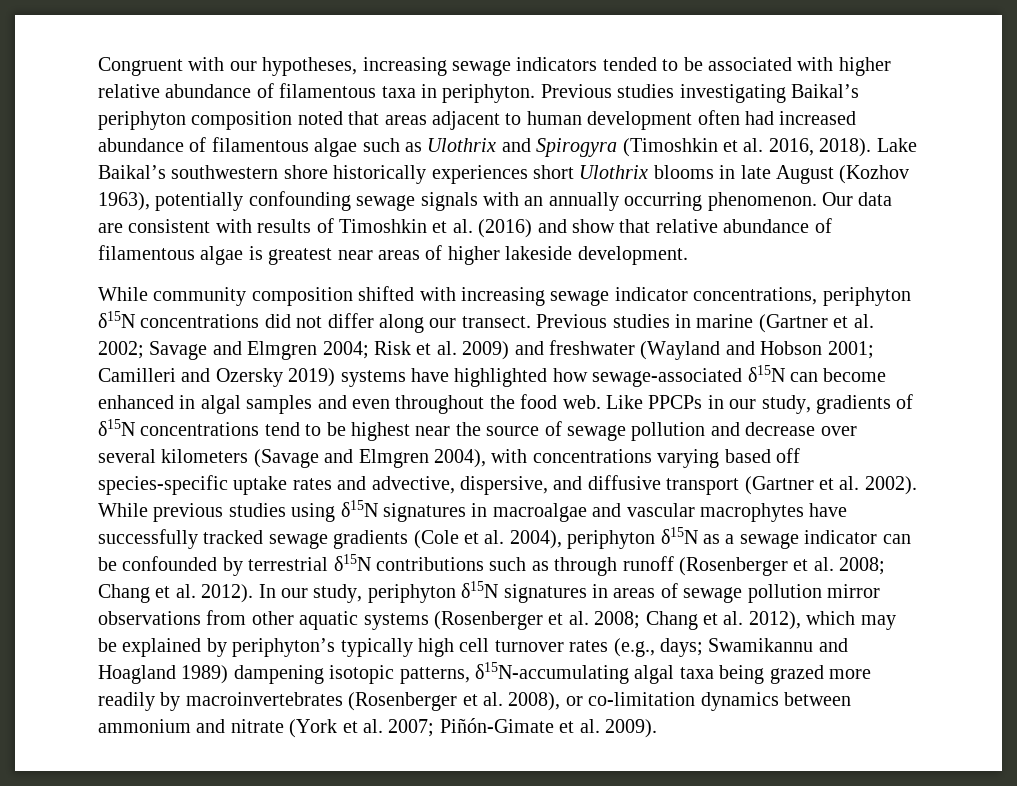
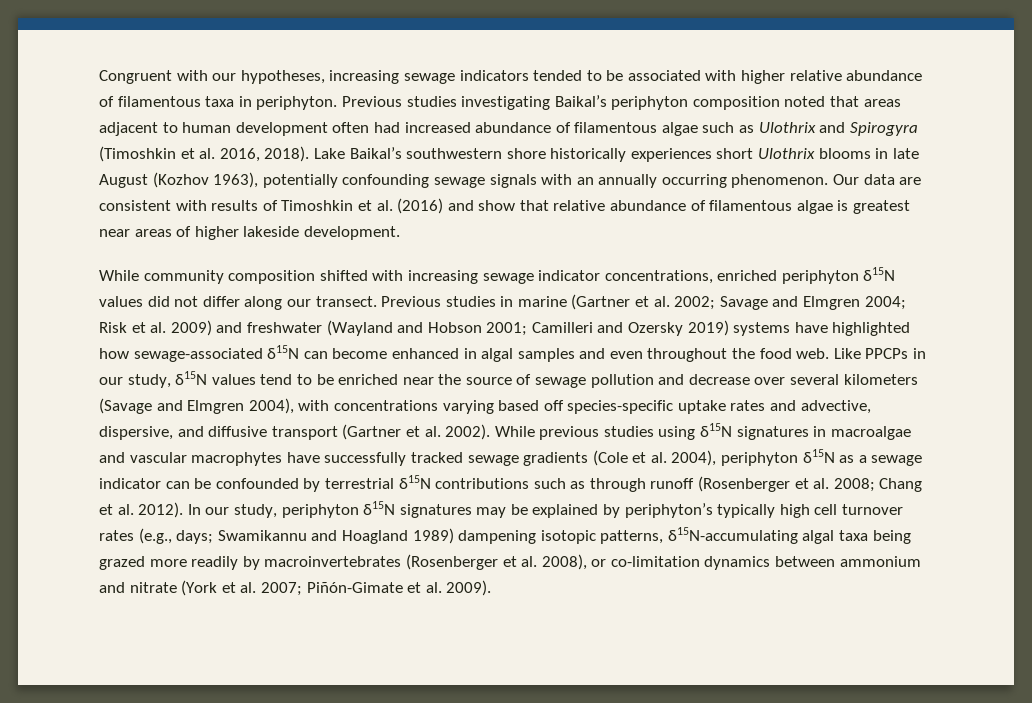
- While community composition shifted with increasing sewage indicator concentrations, periphyton δ15N concentrations did not differ along our transect.
+ While community composition shifted with increasing sewage indicator concentrations, enriched periphyton δ15N values did not differ along our transect.
- Like PPCPs in our study, gradients of δ15N concentrations tend to be highest near the source of sewage pollution and decrease over several kilometers (Savage and Elmgren 2004), with concentrations varying based off species-specific uptake rates and advective, dispersive, and diffusive transport (Gartner et al. 2002).
+ Like PPCPs in our study, δ15N values tend to be enriched near the source of sewage pollution and decrease over several kilometers (Savage and Elmgren 2004), with concentrations varying based off species-specific uptake rates and advective, dispersive, and diffusive transport (Gartner et al. 2002).
- In our study, periphyton δ15N signatures in areas of sewage pollution mirror observations from other aquatic systems (Rosenberger et al. 2008; Chang et al. 2012), which may be explained by periphyton’s typically high cell turnover rates (e.g., days; Swamikannu and Hoagland 1989) dampening isotopic patterns, δ15N-accumulating algal taxa being grazed more readily by macroinvertebrates (Rosenberger et al. 2008), or co-limitation dynamics between ammonium and nitrate (York et al. 2007; Piñón-Gimate et al. 2009).
+ In our study, periphyton δ15N signatures may be explained by periphyton’s typically high cell turnover rates (e.g., days; Swamikannu and Hoagland 1989) dampening isotopic patterns, δ15N-accumulating algal taxa being grazed more readily by macroinvertebrates (Rosenberger et al. 2008), or co-limitation dynamics between ammonium and nitrate (York et al. 2007; Piñón-Gimate et al. 2009).

